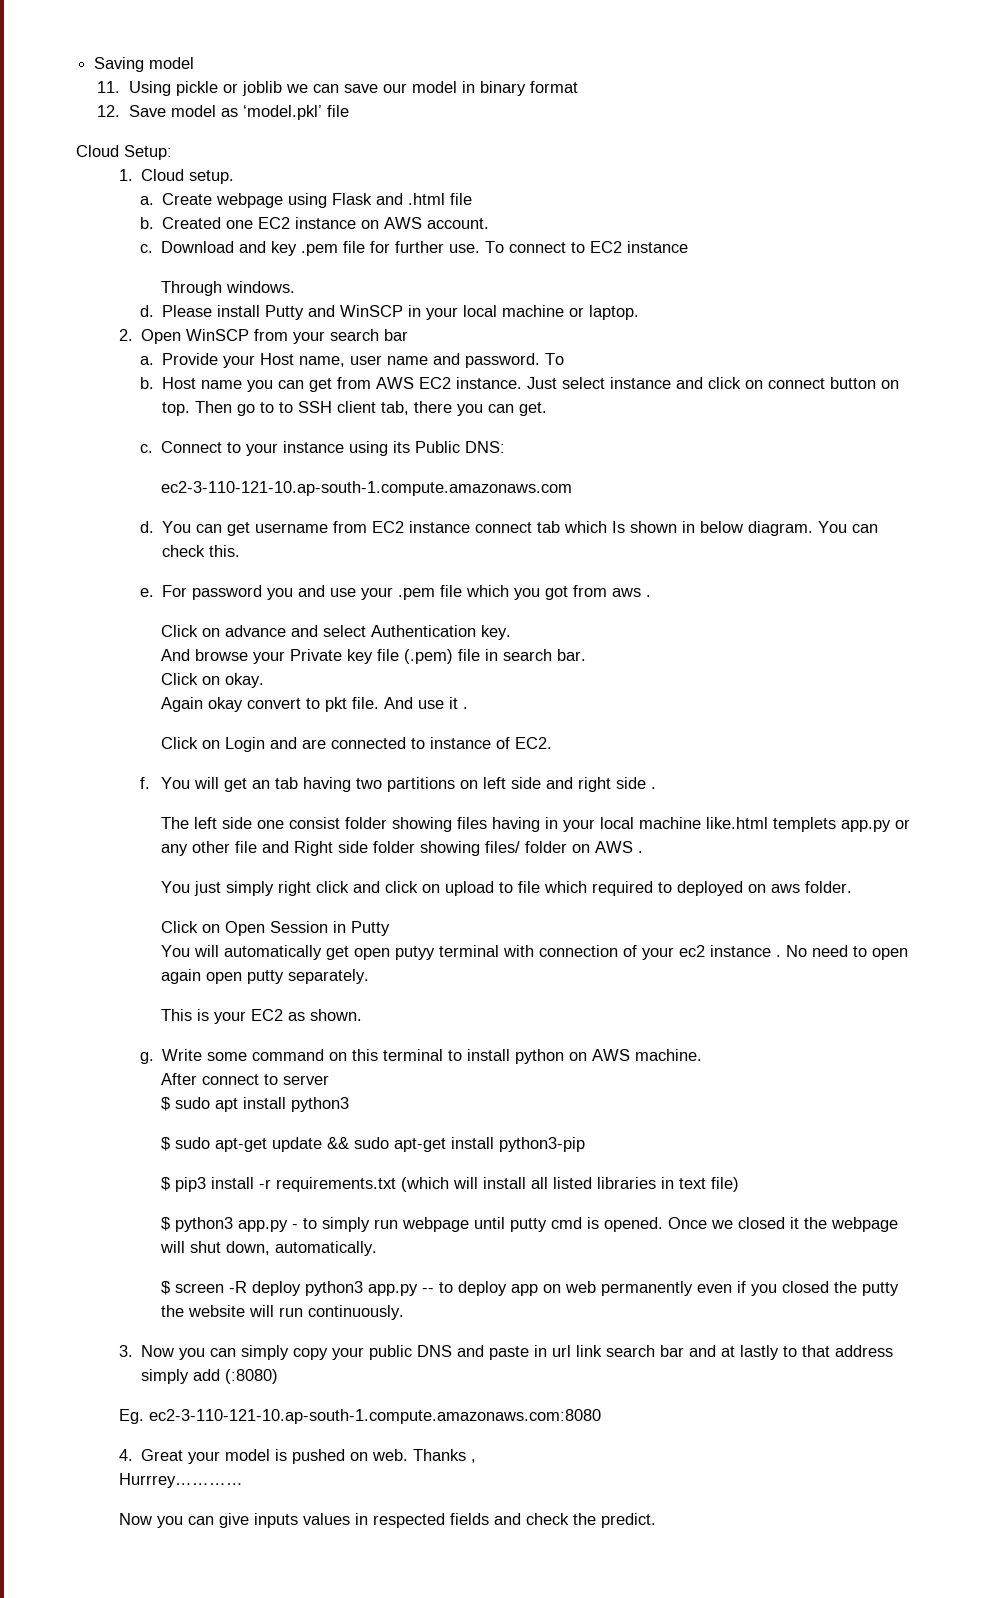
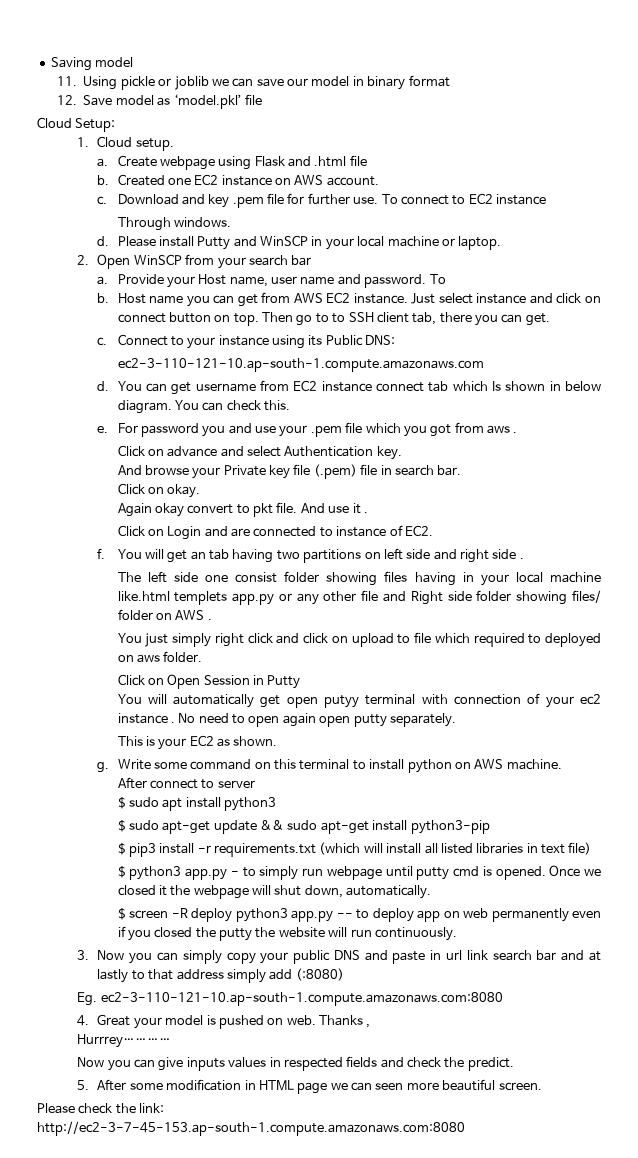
+ 5. After some modification in HTML page we can seen more beautiful screen.
+ Please check the link:
+ http://ec2-3-7-45-153.ap-south-1.compute.amazonaws.com:8080

